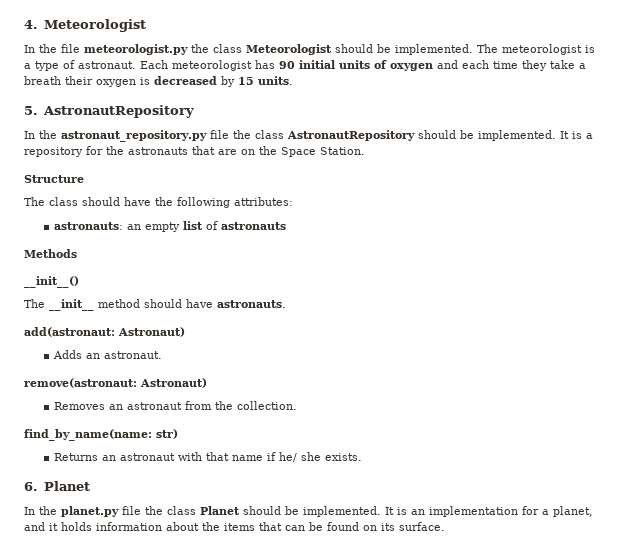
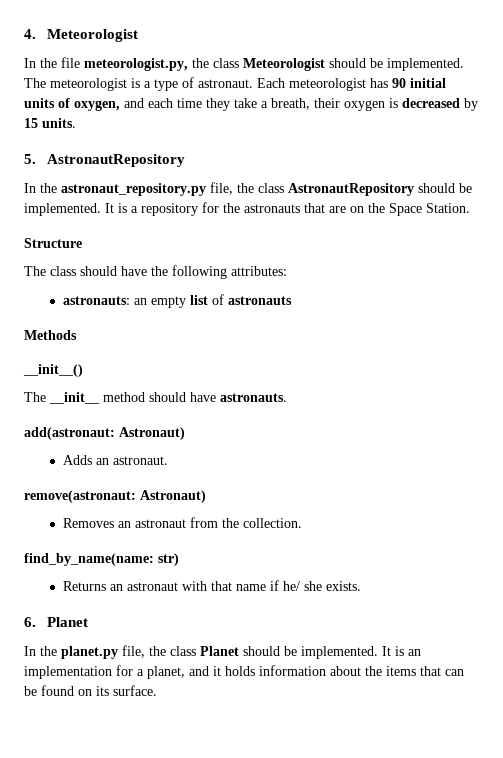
- In the file meteorologist.py the class Meteorologist should be implemented.
+ In the file meteorologist.py, the class Meteorologist should be implemented.
- Each meteorologist has 90 initial units of oxygen and each time they take a breath their oxygen is decreased by 15 units.
+ Each meteorologist has 90 initial units of oxygen, and each time they take a breath, their oxygen is decreased by 15 units.
- In the astronaut_repository.py file the class AstronautRepository should be implemented.
+ In the astronaut_repository.py file, the class AstronautRepository should be implemented.
- In the planet.py file the class Planet should be implemented.
+ In the planet.py file, the class Planet should be implemented.

